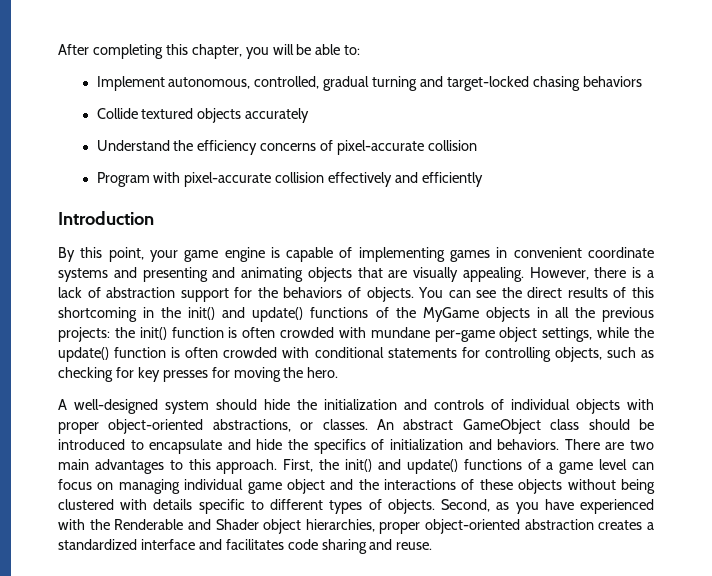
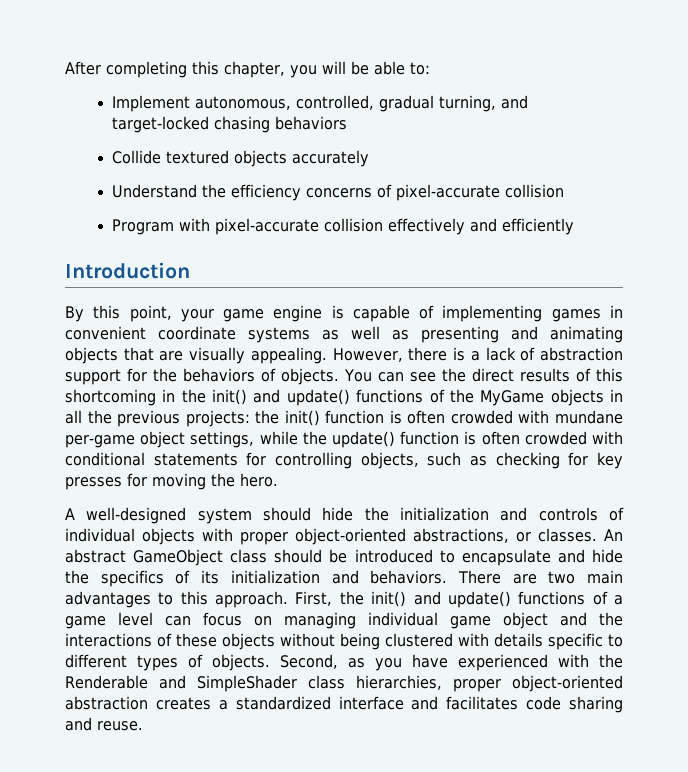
- Implement autonomous, controlled, gradual turning and target-locked chasing behaviors
+ Implement autonomous, controlled, gradual turning, and target-locked chasing behaviors
- By this point, your game engine is capable of implementing games in convenient coordinate systems and presenting and animating objects that are visually appealing.
+ By this point, your game engine is capable of implementing games in convenient coordinate systems as well as presenting and animating objects that are visually appealing.
- An abstract GameObject class should be introduced to encapsulate and hide the specifics of initialization and behaviors.
+ An abstract GameObject class should be introduced to encapsulate and hide the specifics of its initialization and behaviors.
- Second, as you have experienced with the Renderable and Shader object hierarchies, proper object-oriented abstraction creates a standardized interface and facilitates code sharing and reuse.
+ Second, as you have experienced with the Renderable and SimpleShader class hierarchies, proper object-oriented abstraction creates a standardized interface and facilitates code sharing and reuse.

